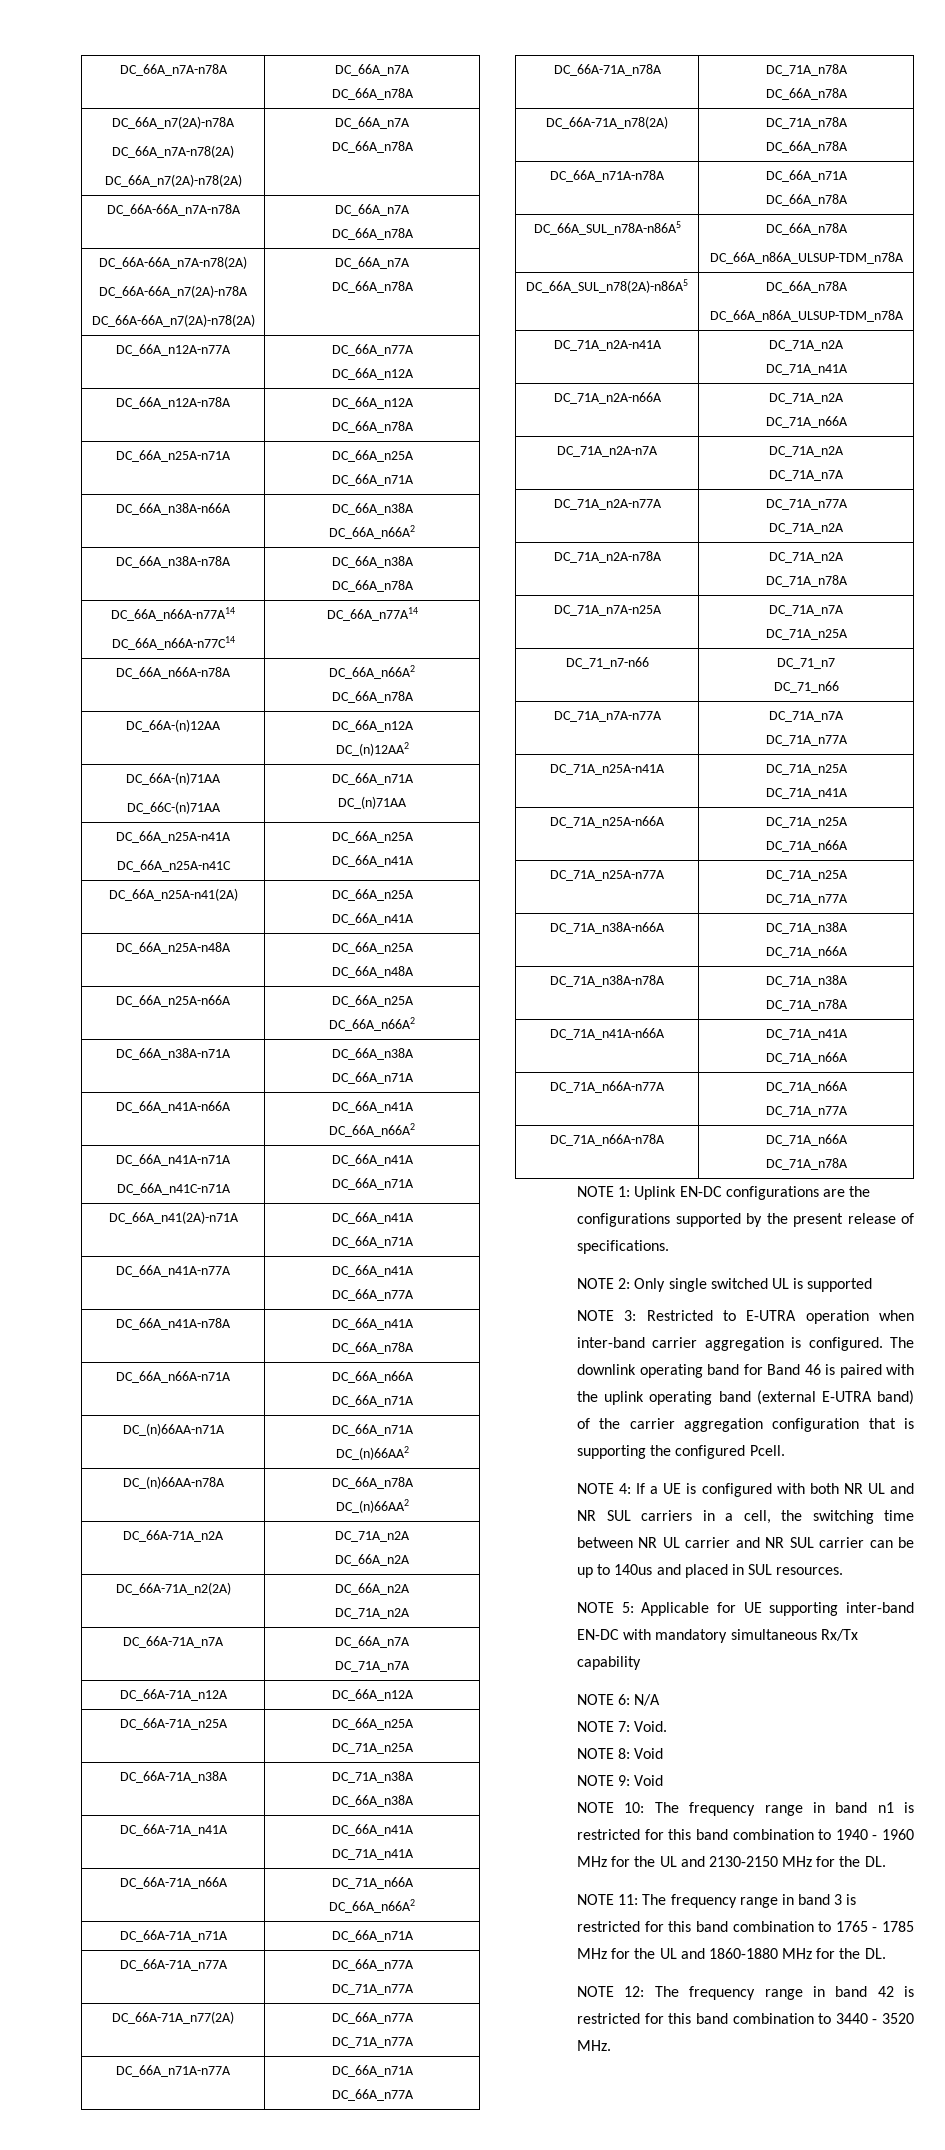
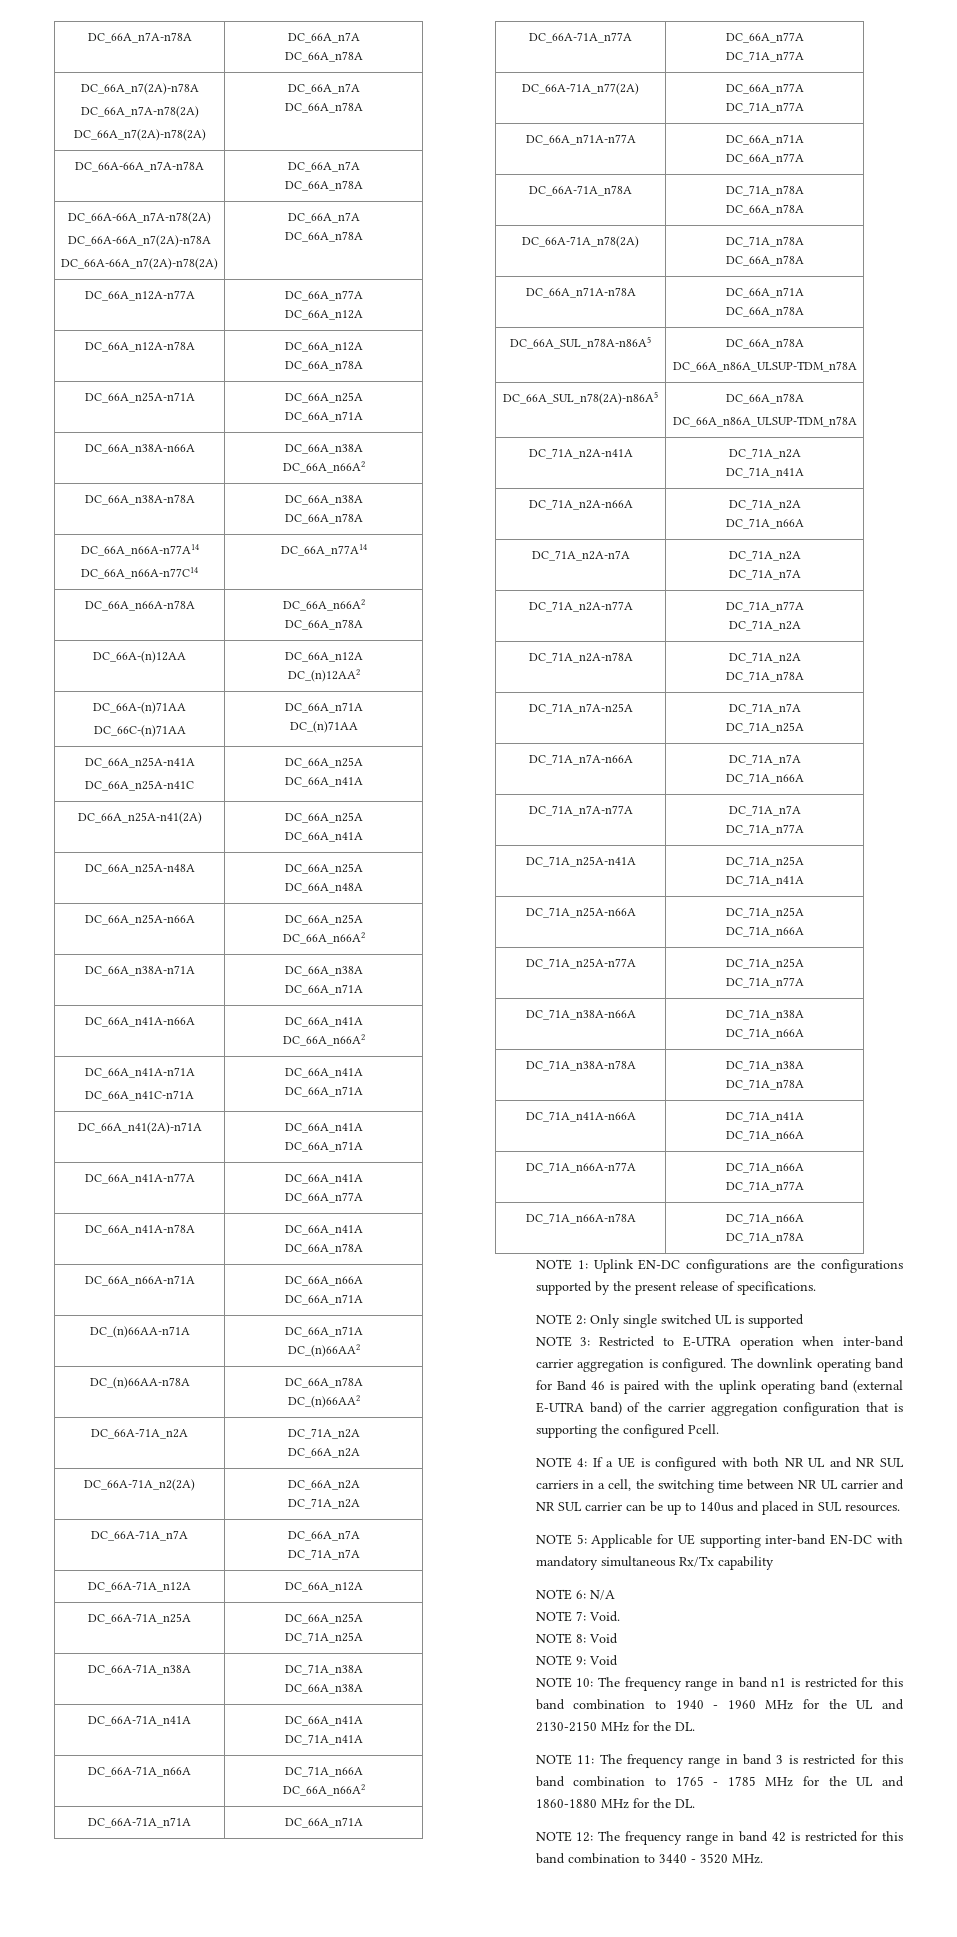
- DC_71_n7-n66 | DC_71_n7
- DC_71_n66
+ DC_71A_n7A-n66A | DC_71A_n7A
+ DC_71A_n66A

